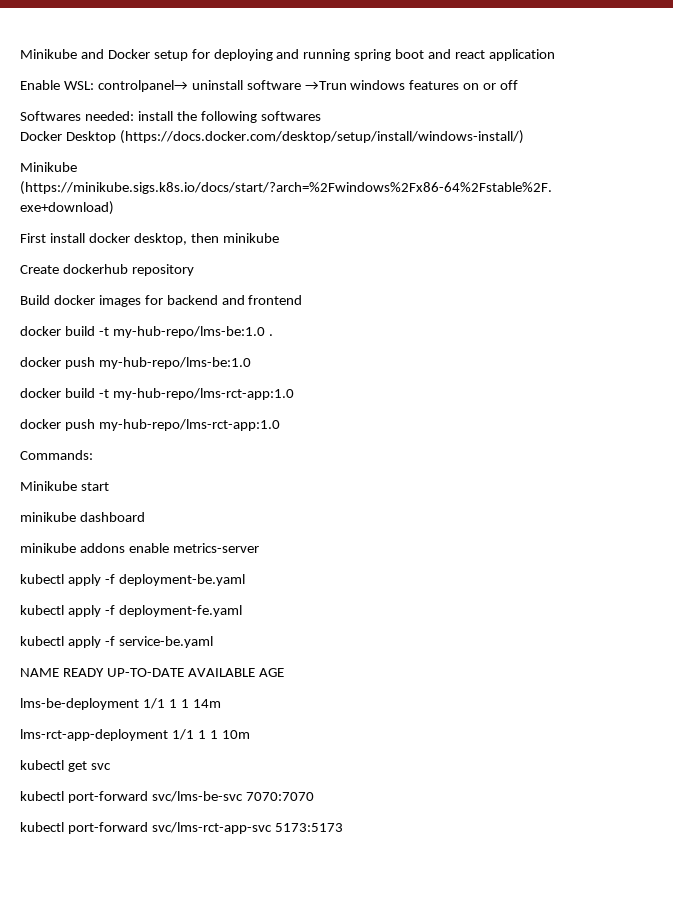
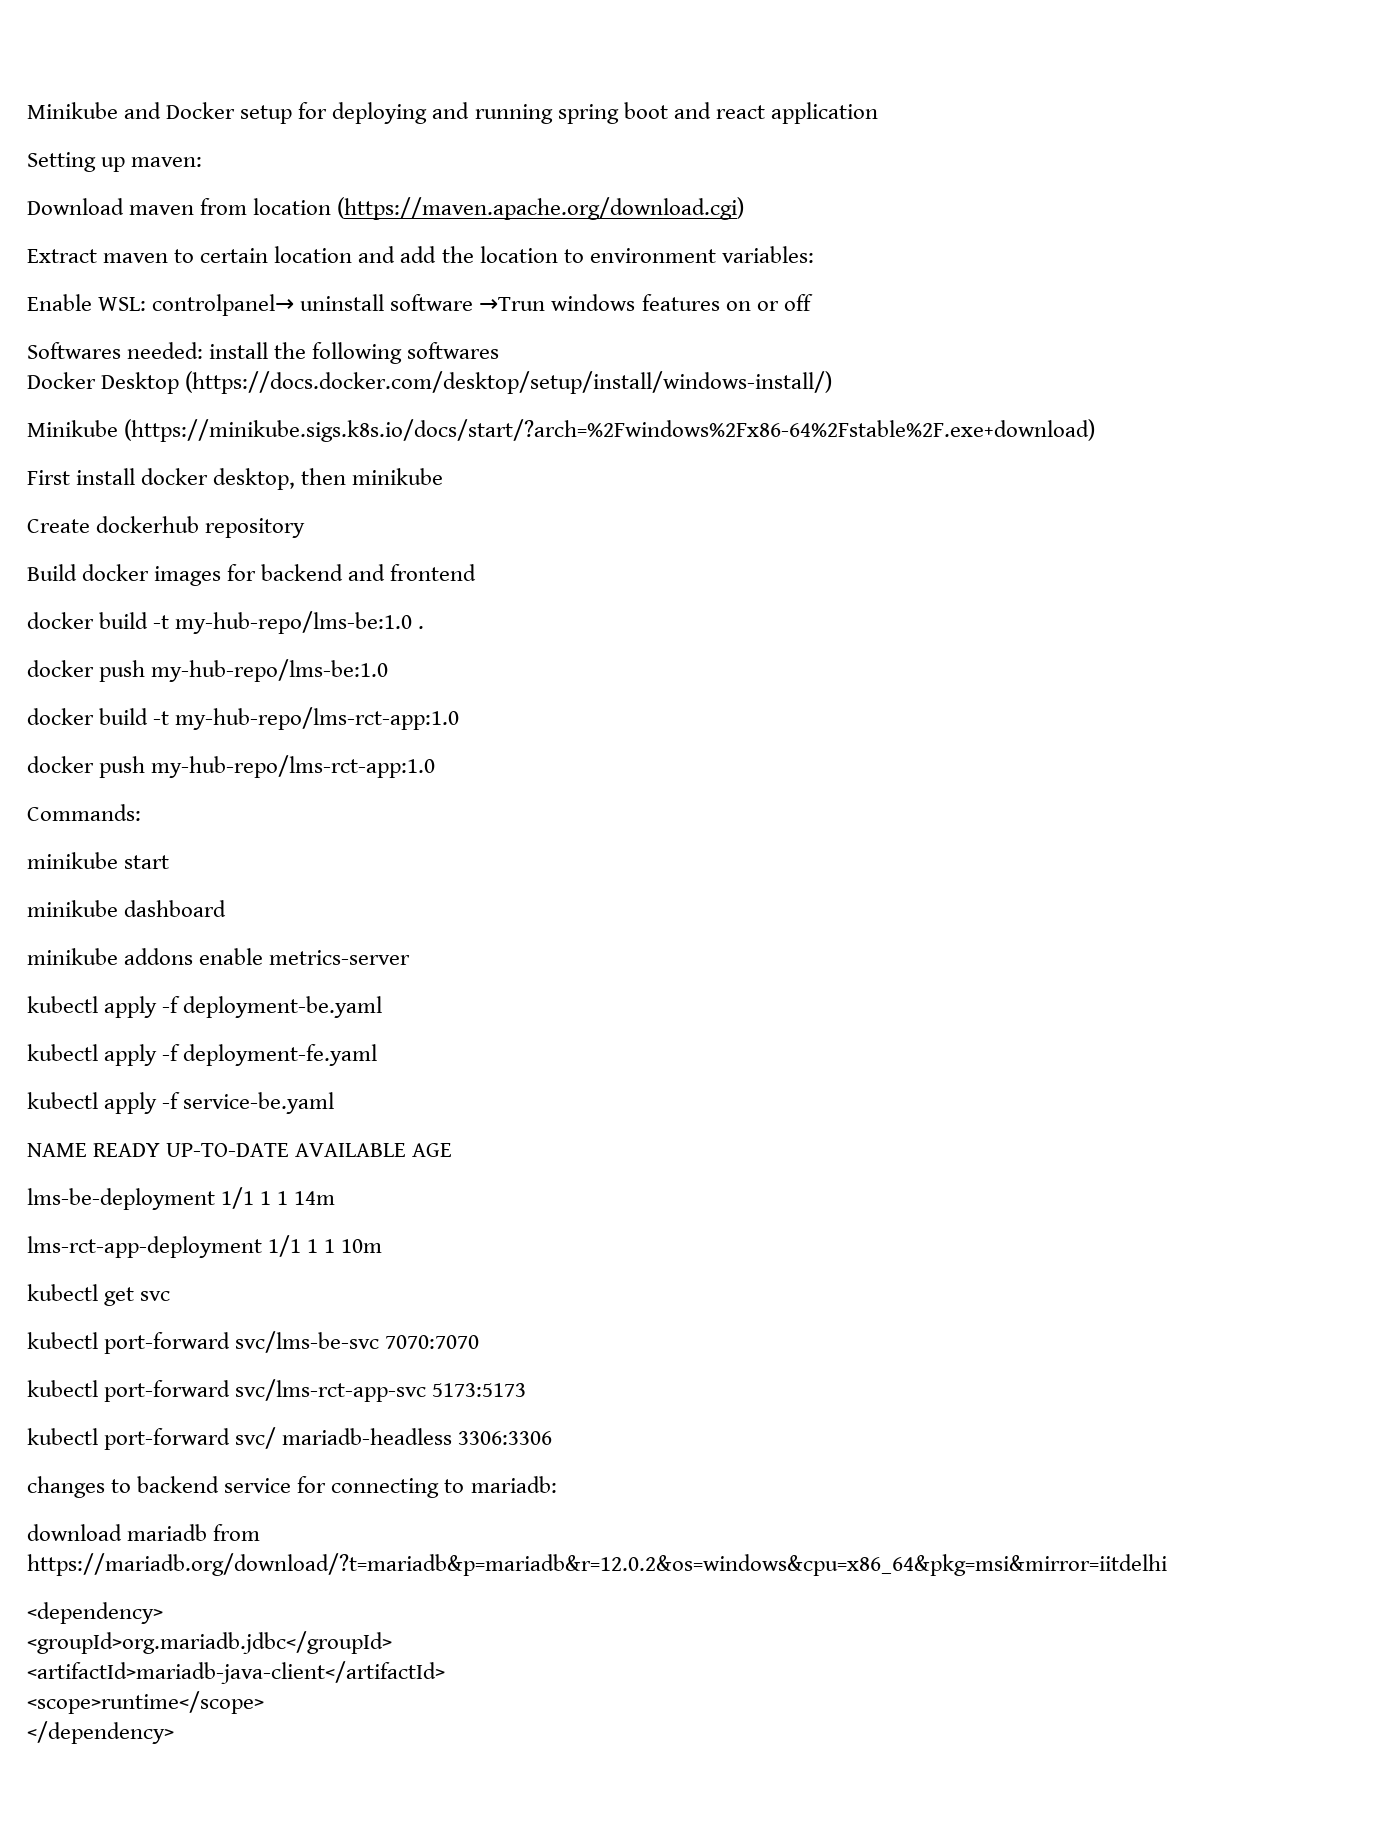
+ Setting up maven:
+ Download maven from location (https://maven.apache.org/download.cgi)
+ Extract maven to certain location and add the location to environment variables:
- Minikube start
+ minikube start
+ kubectl port-forward svc/ mariadb-headless 3306:3306
+ changes to backend service for connecting to mariadb:
+ download mariadb from https://mariadb.org/download/?t=mariadb&p=mariadb&r=12.0.2&os=windows&cpu=x86_64&pkg=msi&mirror=iitdelhi
+ <dependency>
+ <groupId>org.mariadb.jdbc</groupId>
+ <artifactId>mariadb-java-client</artifactId>
+ <scope>runtime</scope>
+ </dependency>

